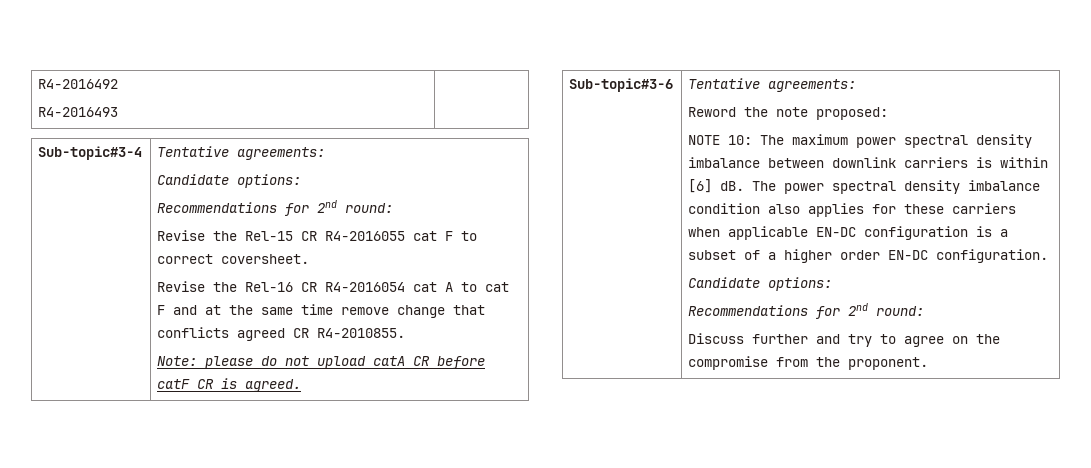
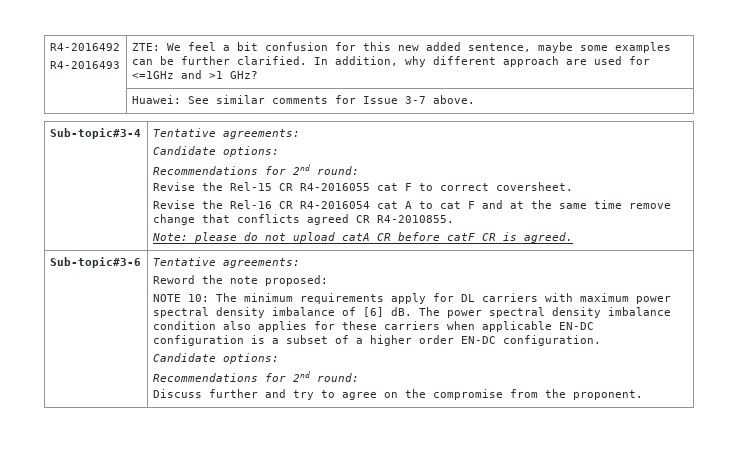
  R4-2016492
- R4-2016493 |
+ R4-2016493 | ZTE: We feel a bit confusion for this new added sentence, maybe some examples can be further clarified. In addition, why different approach are used for <=1GHz and >1 GHz?
+ | Huawei: See similar comments for Issue 3-7 above.
- NOTE 10: The maximum power spectral density imbalance between downlink carriers is within [6] dB.
+ NOTE 10: The minimum requirements apply for DL carriers with maximum power spectral density imbalance of [6] dB.

